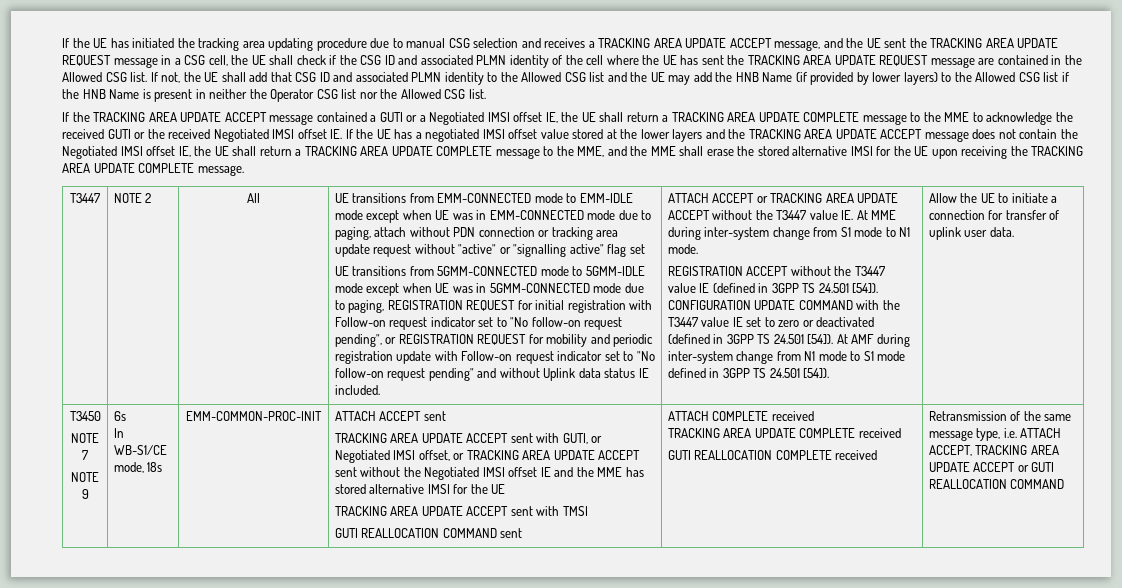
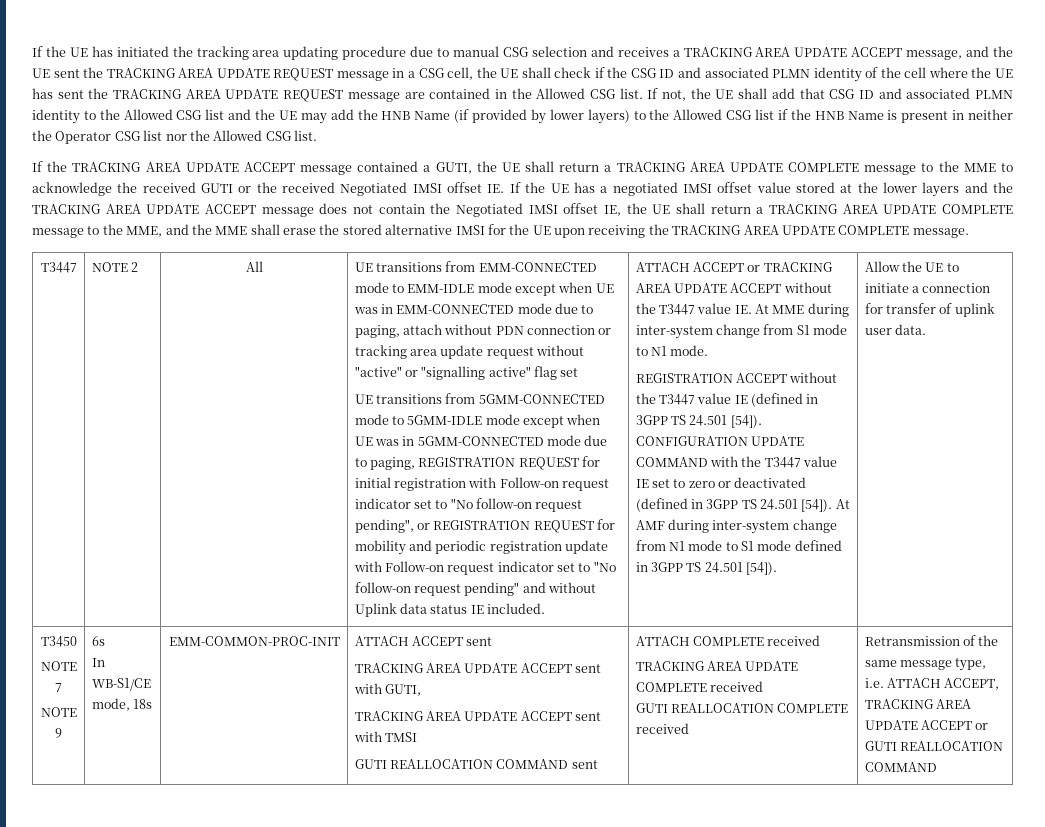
- If the TRACKING AREA UPDATE ACCEPT message contained a GUTI or a Negotiated IMSI offset IE, the UE shall return a TRACKING AREA UPDATE COMPLETE message to the MME to acknowledge the received GUTI or the received Negotiated IMSI offset IE. If the UE has a negotiated IMSI offset value stored at the lower layers and the TRACKING AREA UPDATE ACCEPT message does not contain the Negotiated IMSI offset IE, the UE shall return a TRACKING AREA UPDATE COMPLETE message to the MME, and the MME shall erase the stored alternative IMSI for the UE upon receiving the TRACKING AREA UPDATE COMPLETE message.
+ If the TRACKING AREA UPDATE ACCEPT message contained a GUTI, the UE shall return a TRACKING AREA UPDATE COMPLETE message to the MME to acknowledge the received GUTI or the received Negotiated IMSI offset IE. If the UE has a negotiated IMSI offset value stored at the lower layers and the TRACKING AREA UPDATE ACCEPT message does not contain the Negotiated IMSI offset IE, the UE shall return a TRACKING AREA UPDATE COMPLETE message to the MME, and the MME shall erase the stored alternative IMSI for the UE upon receiving the TRACKING AREA UPDATE COMPLETE message.
- TRACKING AREA UPDATE ACCEPT sent with GUTI, or Negotiated IMSI offset, or TRACKING AREA UPDATE ACCEPT sent without the Negotiated IMSI offset IE and the MME has stored alternative IMSI for the UE
+ TRACKING AREA UPDATE ACCEPT sent with GUTI,

